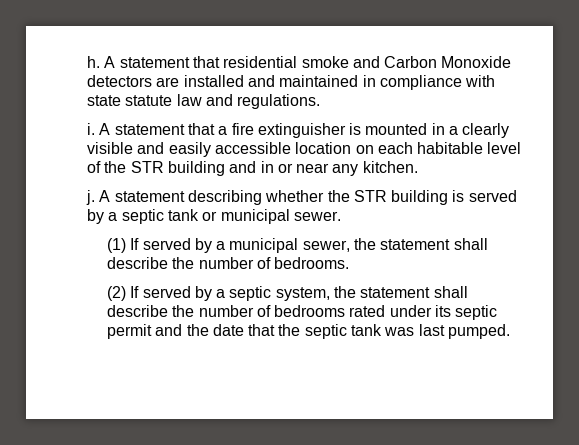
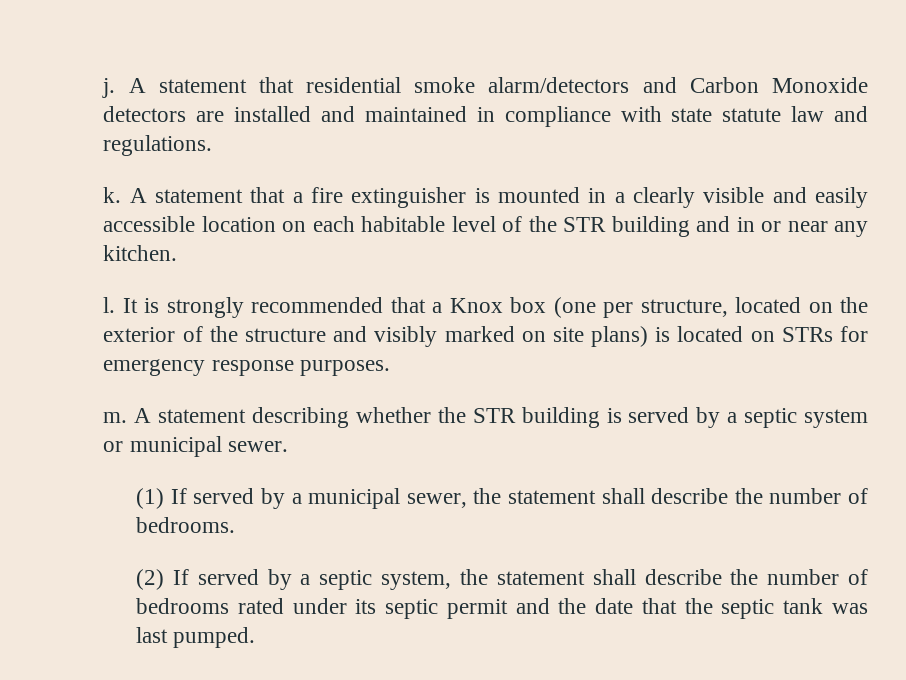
- h.
+ j.
- A statement that residential smoke and Carbon Monoxide detectors are installed and maintained in compliance with state statute law and regulations.
+ A statement that residential smoke alarm/detectors and Carbon Monoxide detectors are installed and maintained in compliance with state statute law and regulations.
- i.
+ k.
- j.
+ l. It is strongly recommended that a Knox box (one per structure, located on the exterior of the structure and visibly marked on site plans) is located on STRs for emergency response purposes.
+ m.
- A statement describing whether the STR building is served by a septic tank or municipal sewer.
+ A statement describing whether the STR building is served by a septic system or municipal sewer.

